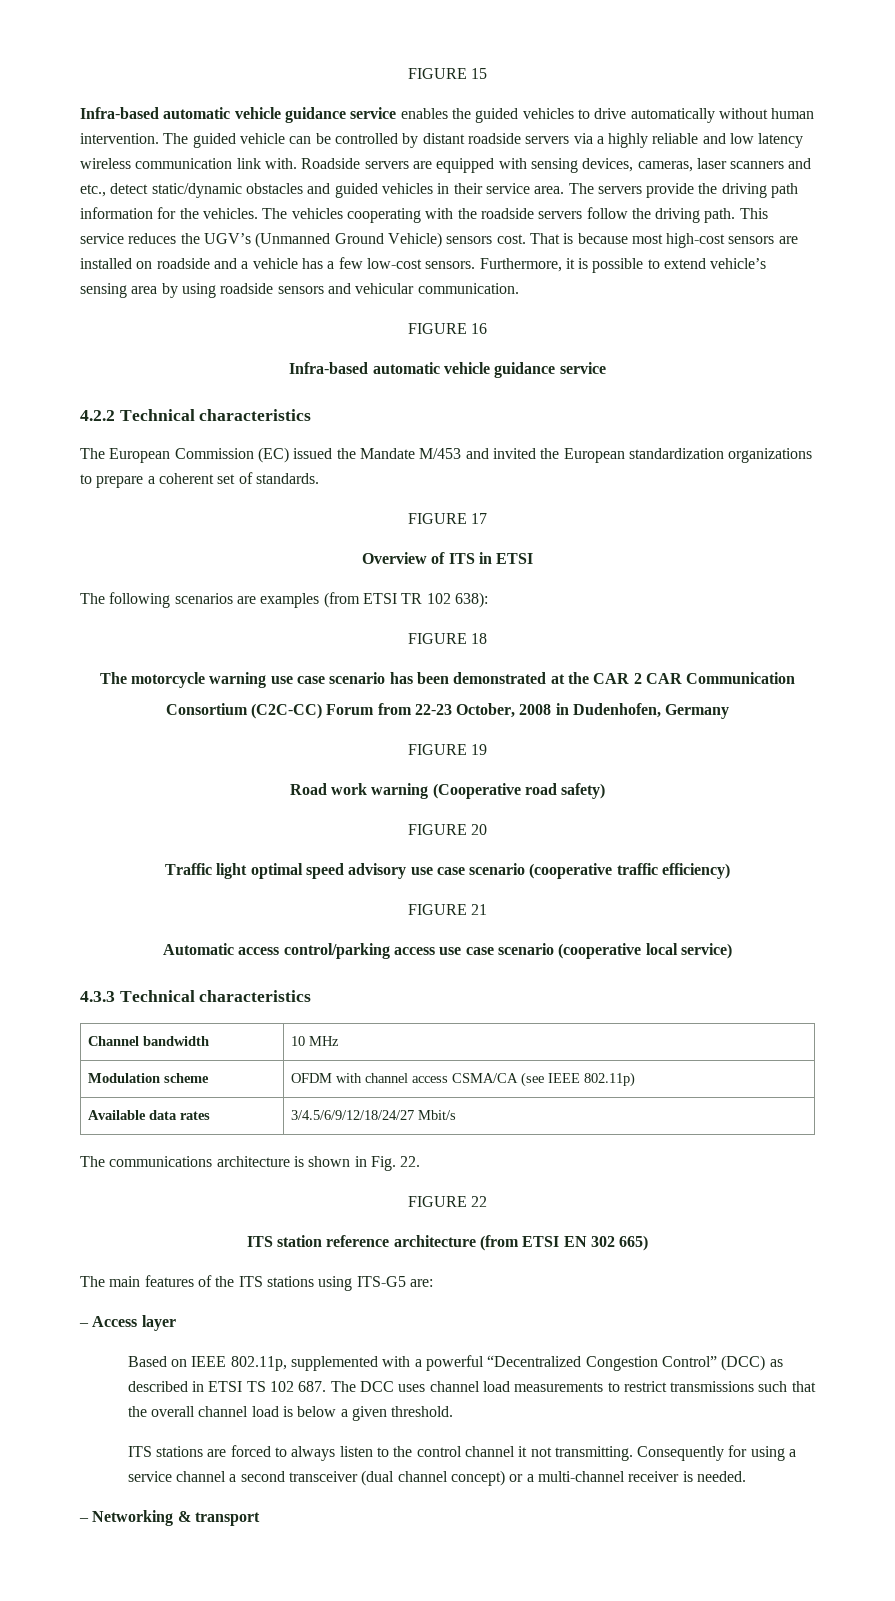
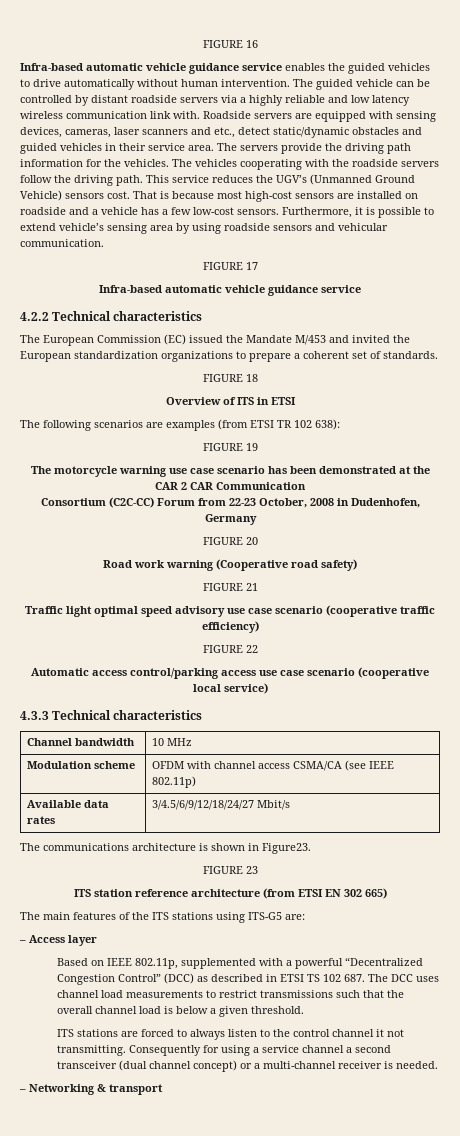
- FIGURE 15
+ FIGURE 16
- FIGURE 16
+ FIGURE 17
- FIGURE 17
+ FIGURE 18
- FIGURE 18
+ FIGURE 19
- FIGURE 19
+ FIGURE 20
- FIGURE 20
+ FIGURE 21
- FIGURE 21
+ FIGURE 22
- The communications architecture is shown in Fig. 22.
- FIGURE 22
+ The communications architecture is shown in Figure23.
+ FIGURE 23

